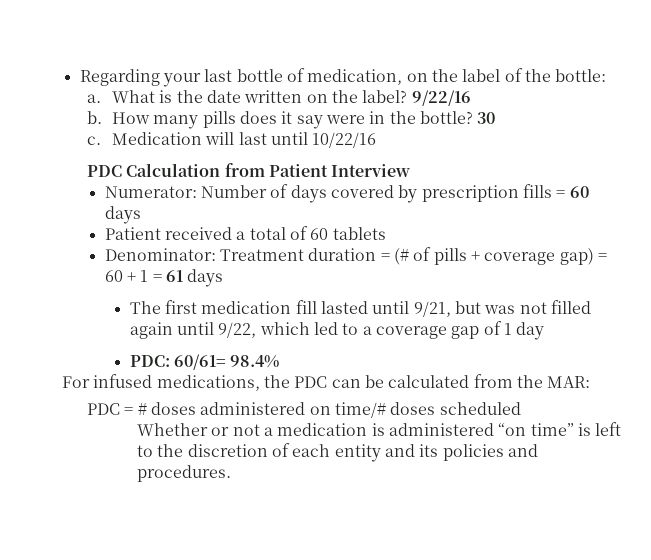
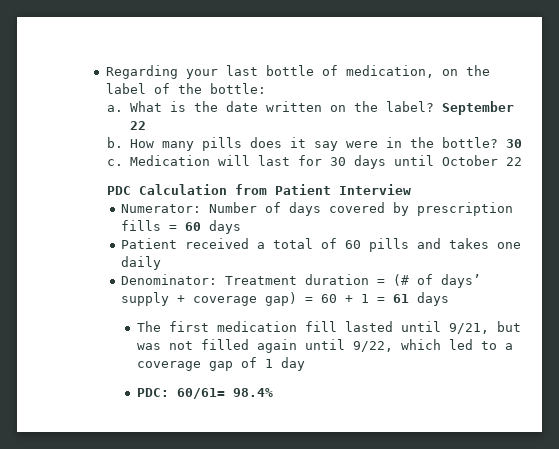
- 9/22/16
+ September 22
- Medication will last until 10/22/16
+ Medication will last for 30 days until October 22
- Patient received a total of 60 tablets
+ Patient received a total of 60 pills and takes one daily
- Denominator: Treatment duration = (# of pills + coverage gap) = 60 + 1 = 61 days
+ Denominator: Treatment duration = (# of days’ supply + coverage gap) = 60 + 1 = 61 days
- For infused medications, the PDC can be calculated from the MAR:
- PDC = # doses administered on time/# doses scheduled
- Whether or not a medication is administered “on time” is left to the discretion of each entity and its policies and procedures.

